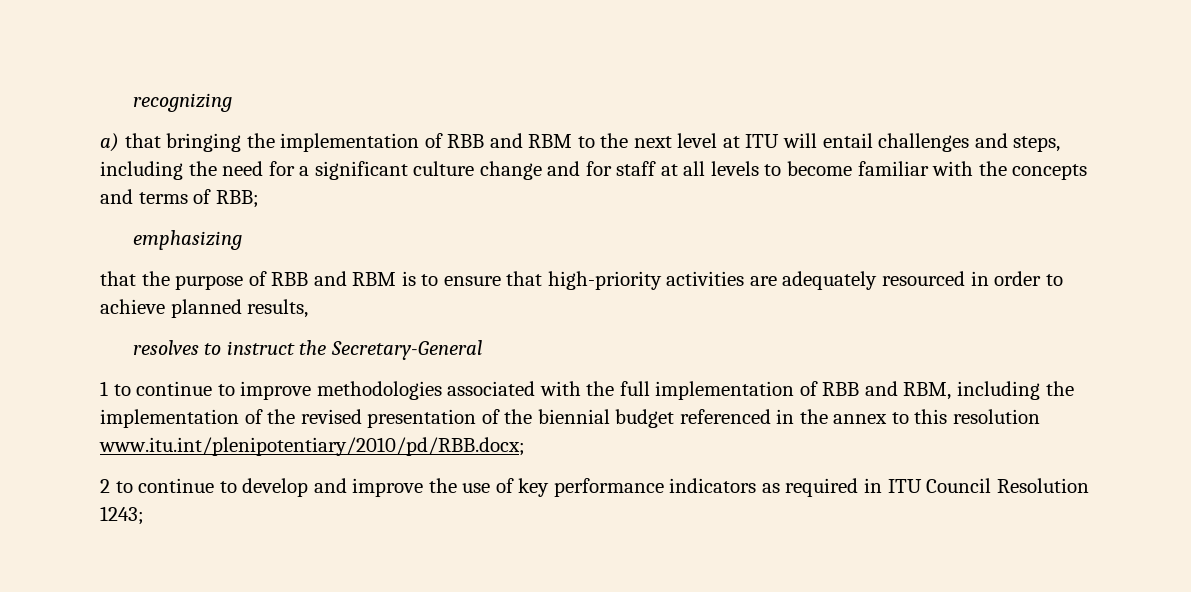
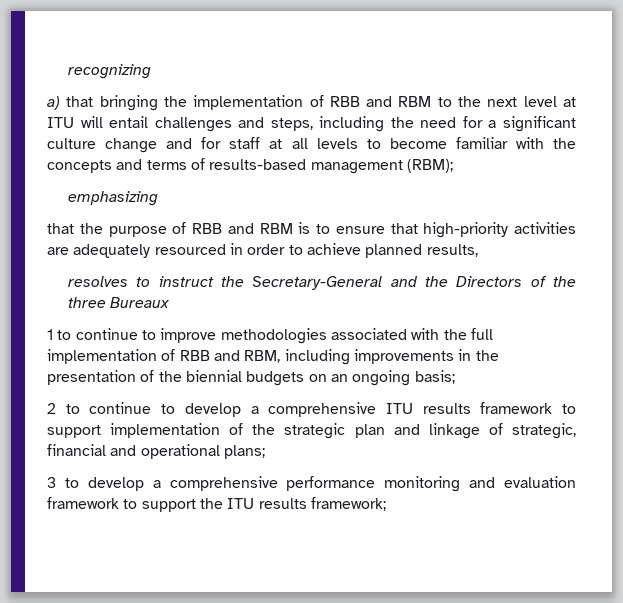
- a) that bringing the implementation of RBB and RBM to the next level at ITU will entail challenges and steps, including the need for a significant culture change and for staff at all levels to become familiar with the concepts and terms of RBB;
+ a) that bringing the implementation of RBB and RBM to the next level at ITU will entail challenges and steps, including the need for a significant culture change and for staff at all levels to become familiar with the concepts and terms of results-based management (RBM);
- resolves to instruct the Secretary-General
+ resolves to instruct the Secretary-General and the Directors of the three Bureaux
- 1 to continue to improve methodologies associated with the full implementation of RBB and RBM, including the implementation of the revised presentation of the biennial budget referenced in the annex to this resolution www.itu.int/plenipotentiary/2010/pd/RBB.docx;
+ 1 to continue to improve methodologies associated with the full implementation of RBB and RBM, including improvements in the presentation of the biennial budgets on an ongoing basis;
- 2 to continue to develop and improve the use of key performance indicators as required in ITU Council Resolution 1243;
+ 2 to continue to develop a comprehensive ITU results framework to support implementation of the strategic plan and linkage of strategic, financial and operational plans;
+ 3 to develop a comprehensive performance monitoring and evaluation framework to support the ITU results framework;

